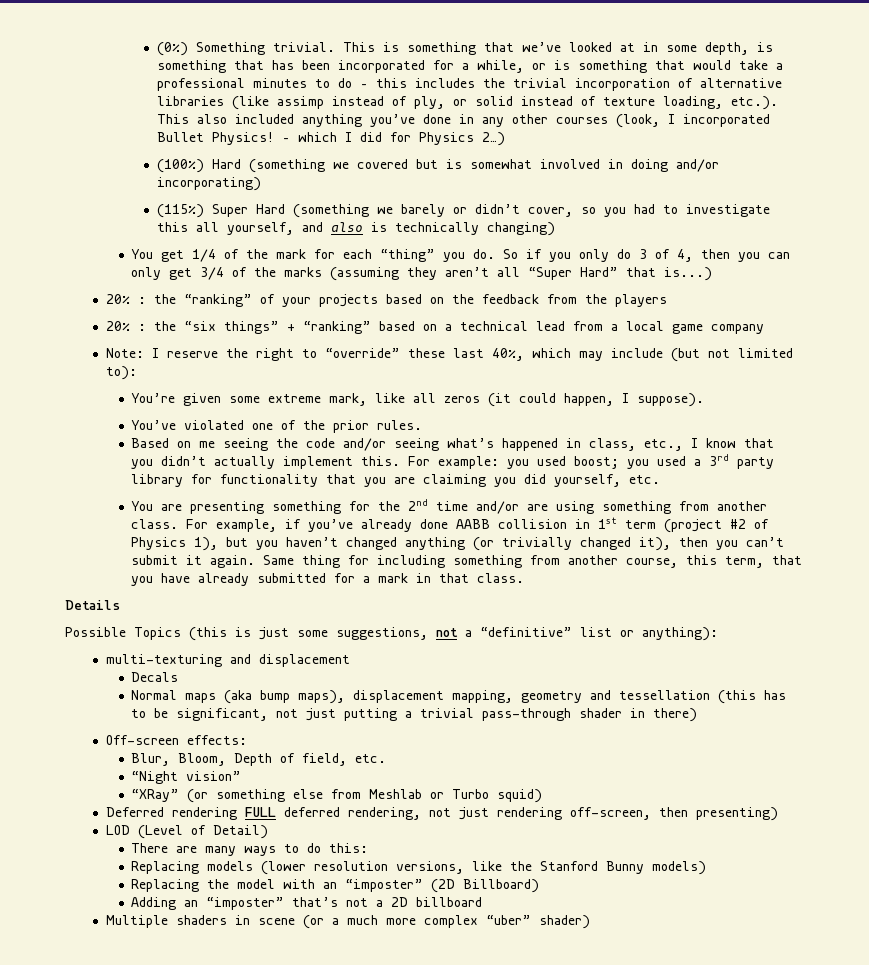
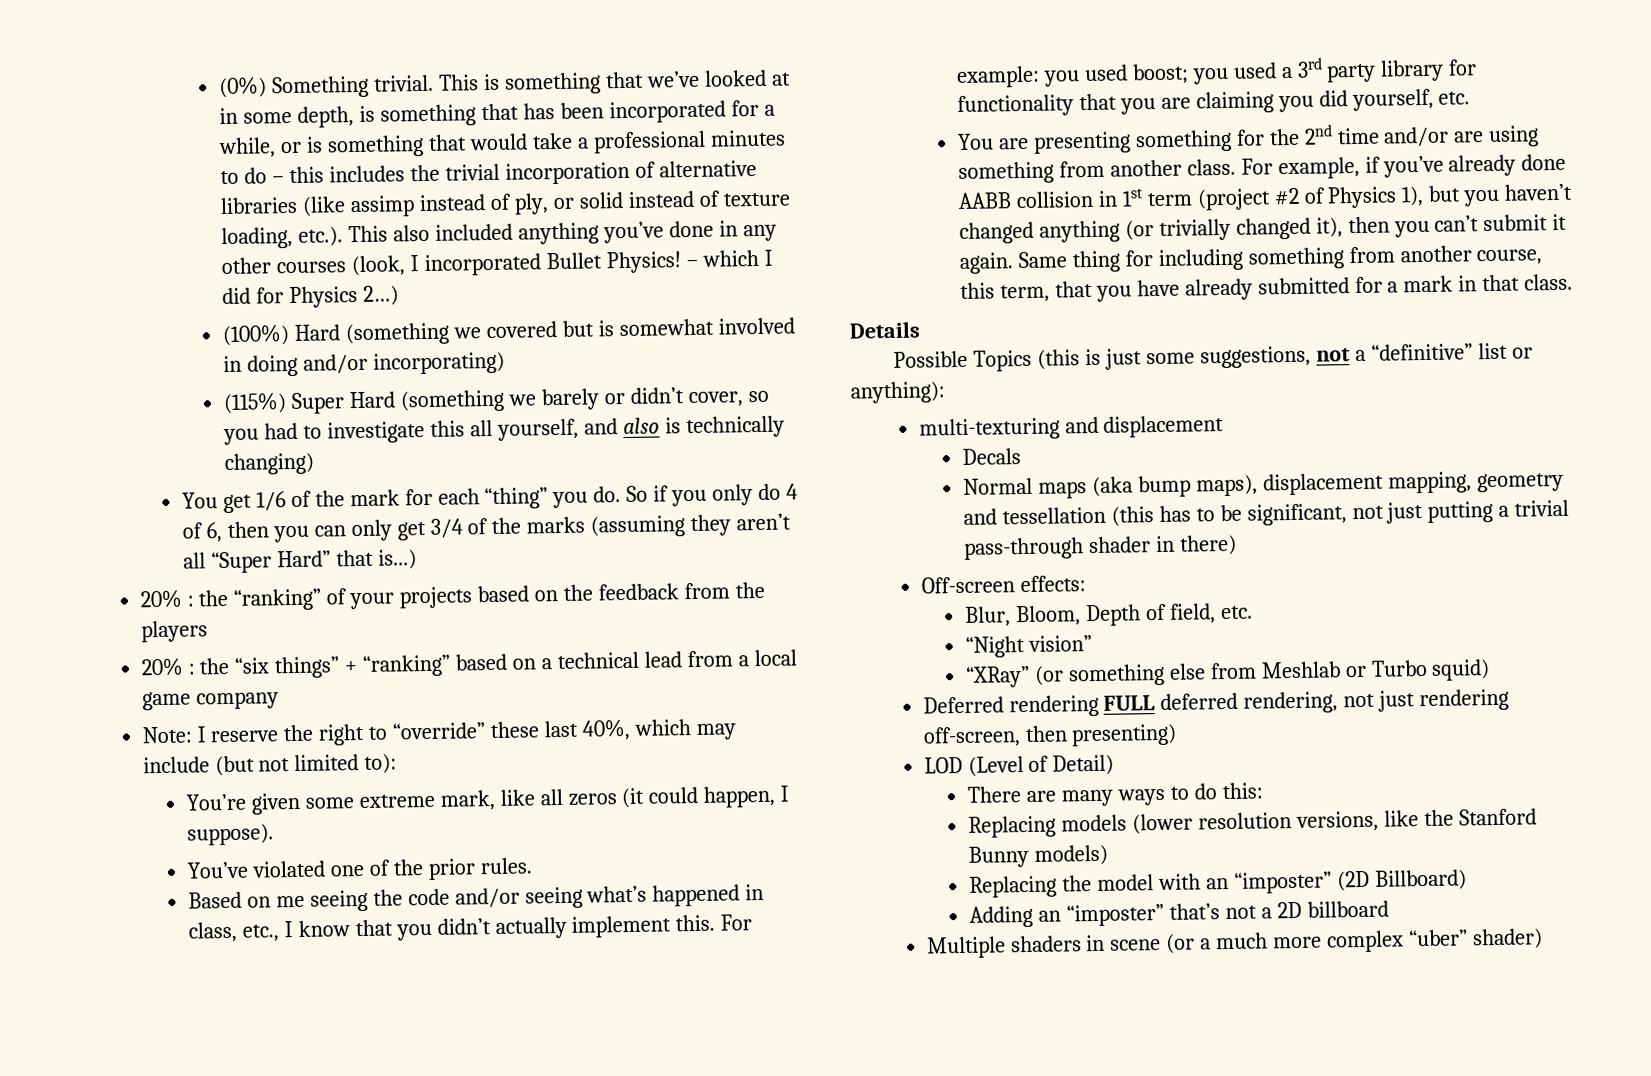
- You get 1/4 of the mark for each “thing” you do.
+ You get 1/6 of the mark for each “thing” you do.
- So if you only do 3 of 4, then you can only get 3/4 of the marks (assuming they aren’t all “Super Hard” that is...)
+ So if you only do 4 of 6, then you can only get 3/4 of the marks (assuming they aren’t all “Super Hard” that is...)

